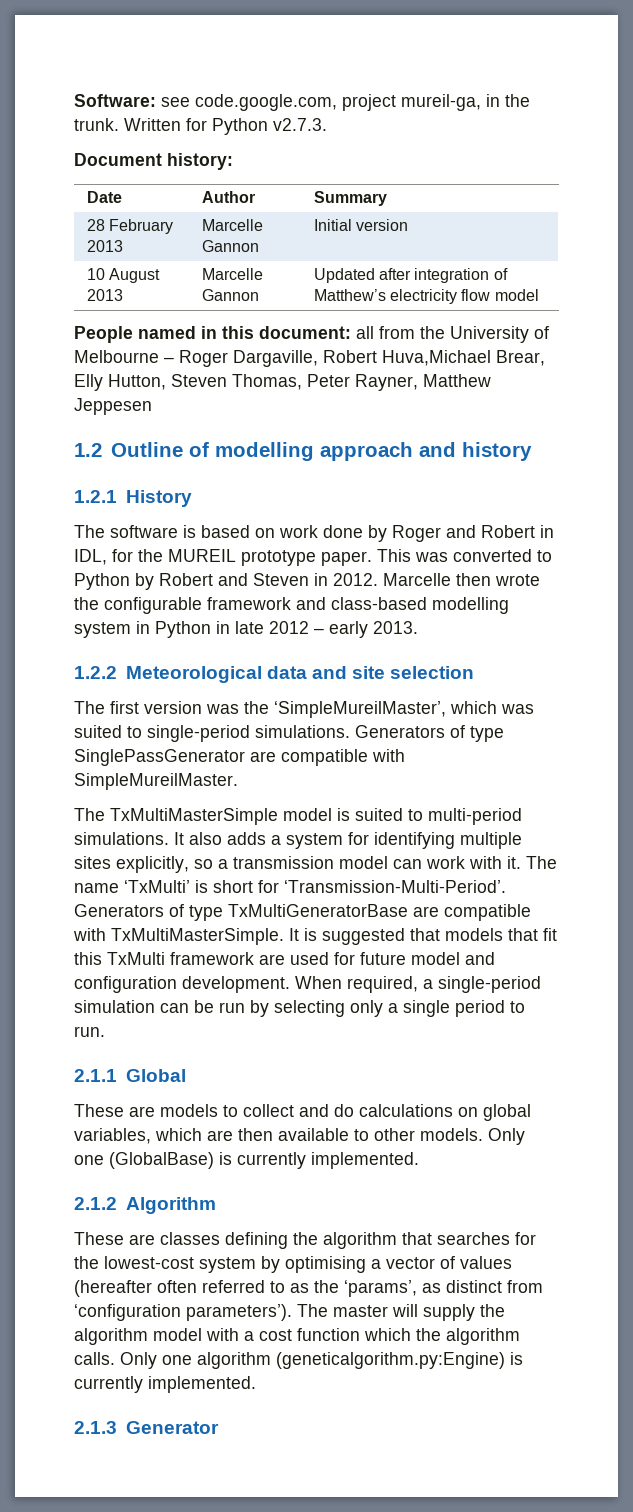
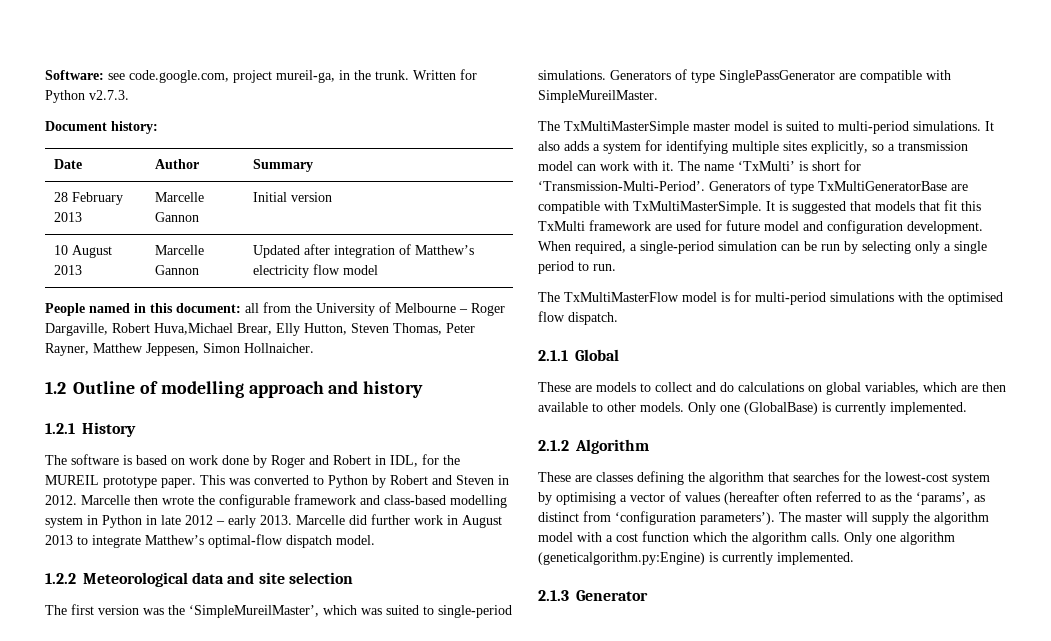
- People named in this document: all from the University of Melbourne – Roger Dargaville, Robert Huva,Michael Brear, Elly Hutton, Steven Thomas, Peter Rayner, Matthew Jeppesen
+ People named in this document: all from the University of Melbourne – Roger Dargaville, Robert Huva,Michael Brear, Elly Hutton, Steven Thomas, Peter Rayner, Matthew Jeppesen, Simon Hollnaicher.
+ Marcelle did further work in August 2013 to integrate Matthew’s optimal-flow dispatch model.
- The TxMultiMasterSimple model is suited to multi-period simulations.
+ The TxMultiMasterSimple master model is suited to multi-period simulations.
+ The TxMultiMasterFlow model is for multi-period simulations with the optimised flow dispatch.

